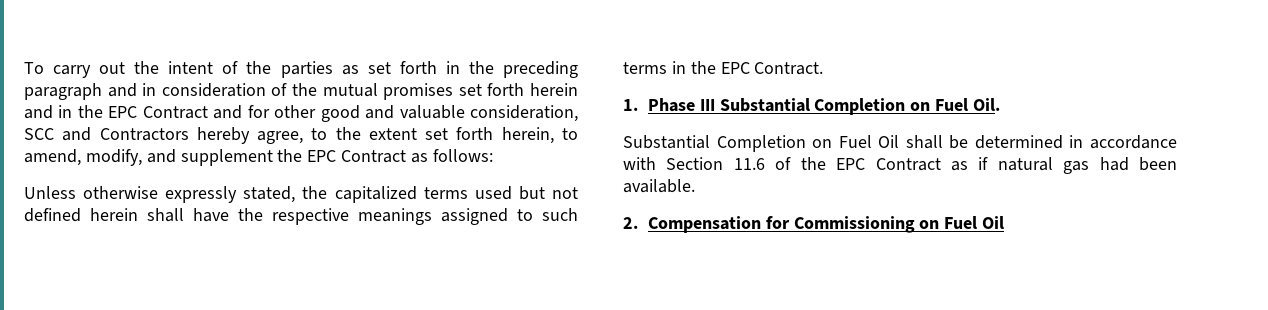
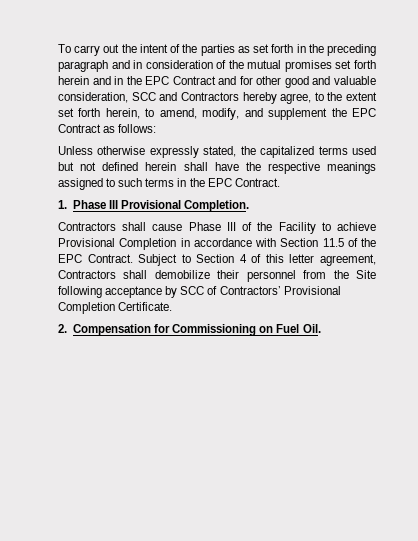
- 1. Phase III Substantial Completion on Fuel Oil.
- Substantial Completion on Fuel Oil shall be determined in accordance with Section 11.6 of the EPC Contract as if natural gas had been available.
+ 1. Phase III Provisional Completion.
+ Contractors shall cause Phase III of the Facility to achieve Provisional Completion in accordance with Section 11.5 of the EPC Contract. Subject to Section 4 of this letter agreement, Contractors shall demobilize their personnel from the Site following acceptance by SCC of Contractors’ Provisional Completion Certificate.
- 2. Compensation for Commissioning on Fuel Oil
+ 2. Compensation for Commissioning on Fuel Oil.

